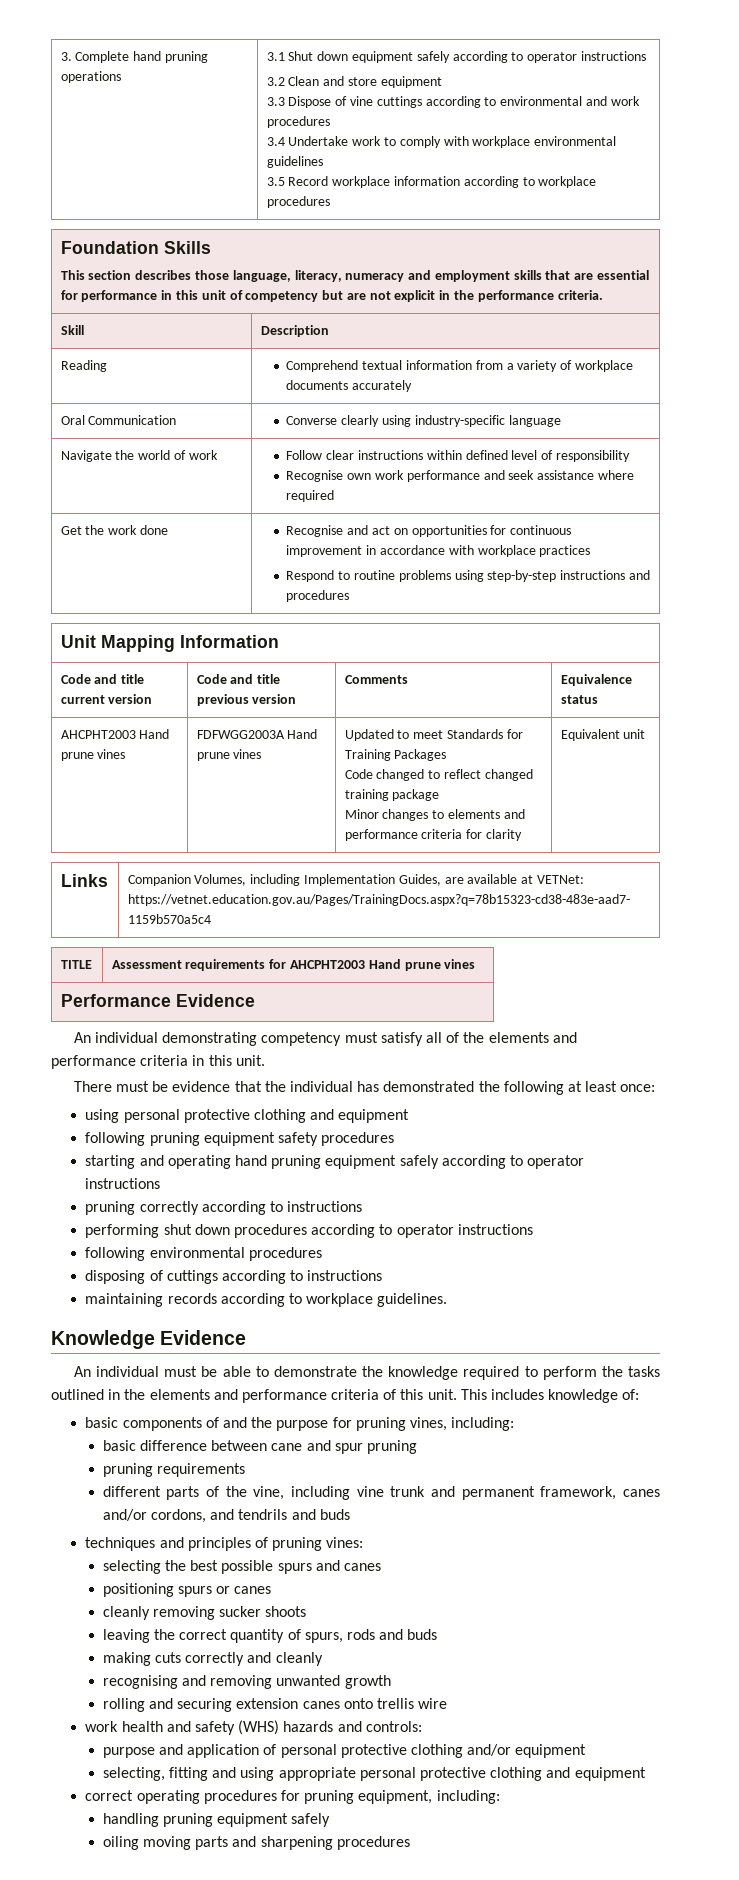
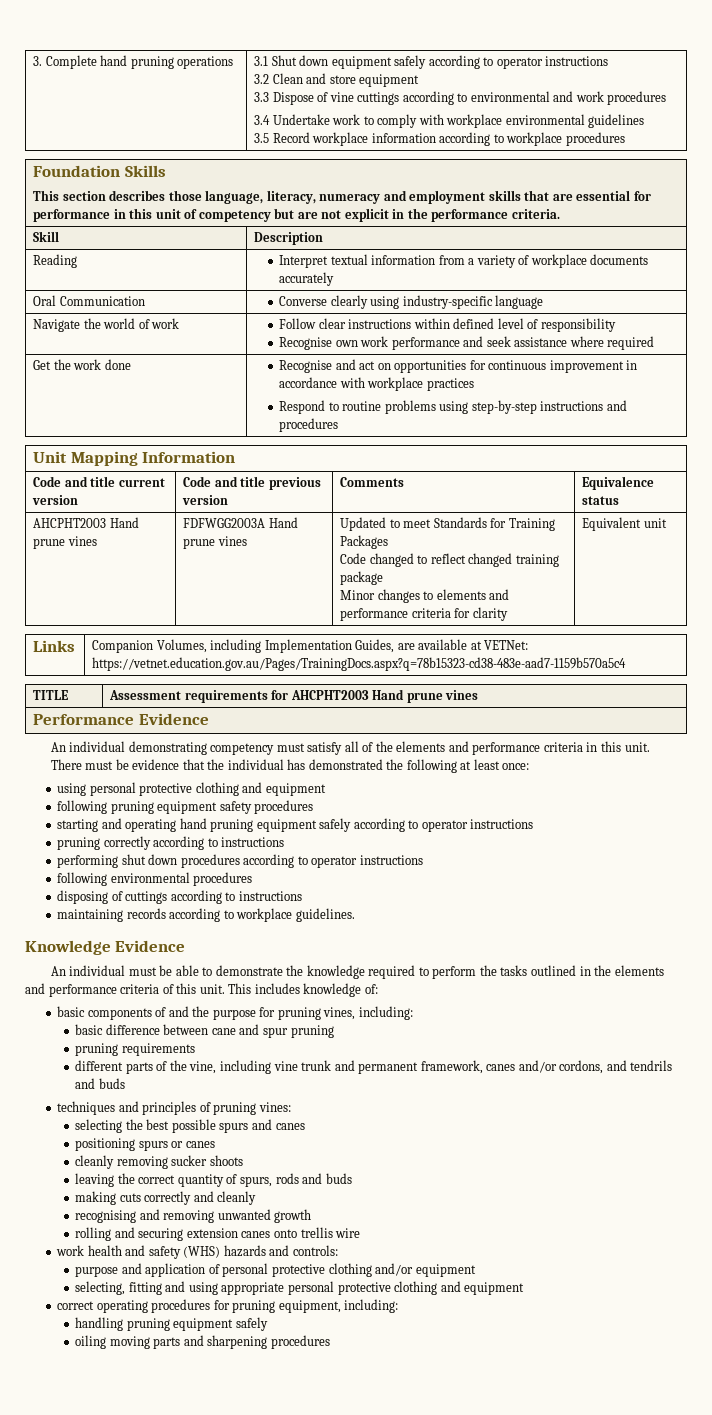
- Reading | Comprehend textual information from a variety of workplace documents accurately
+ Reading | Interpret textual information from a variety of workplace documents accurately

